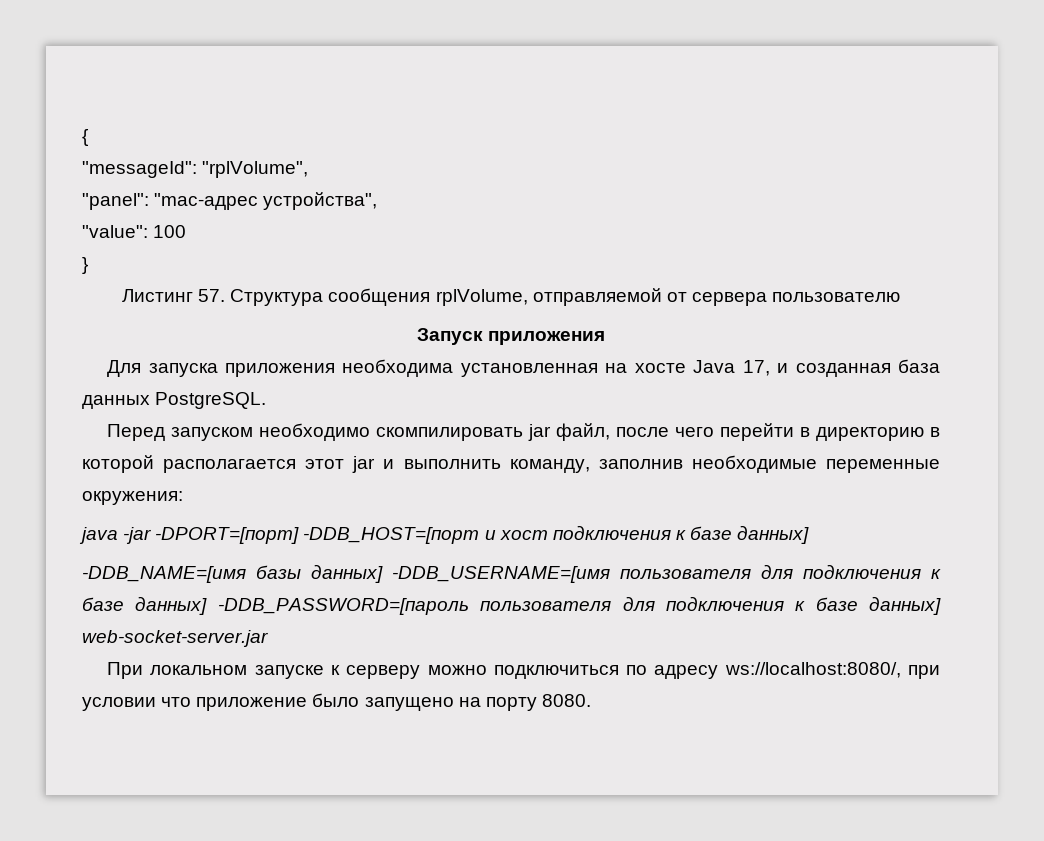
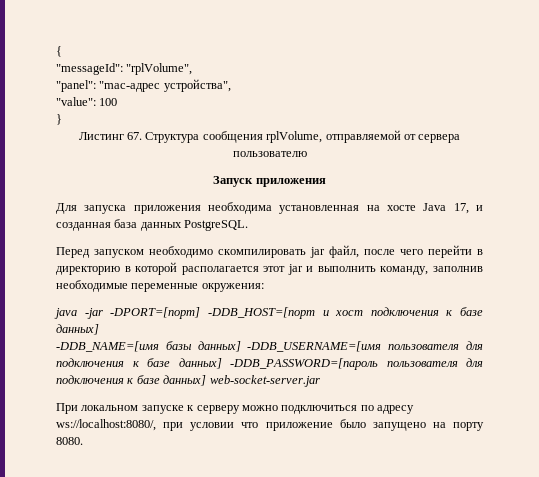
- Листинг 57. Структура сообщения rplVolume, отправляемой от сервера пользователю
+ Листинг 67. Структура сообщения rplVolume, отправляемой от сервера пользователю

